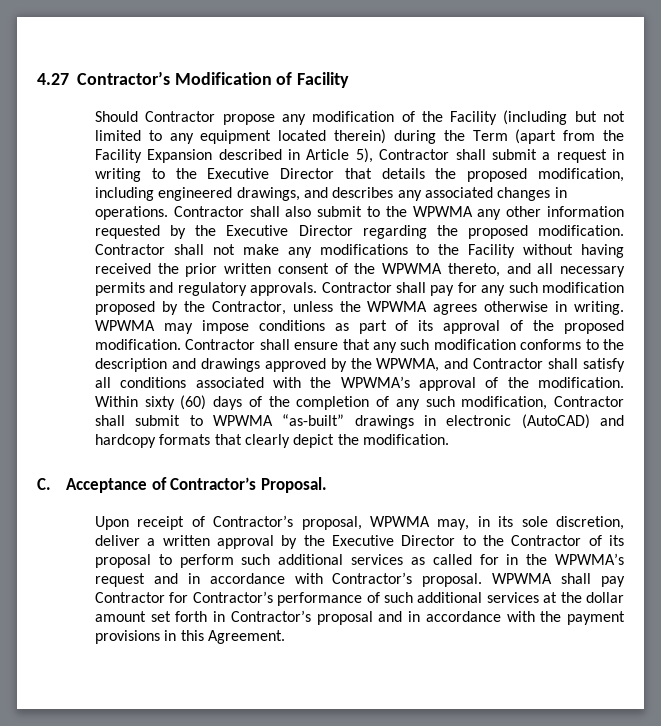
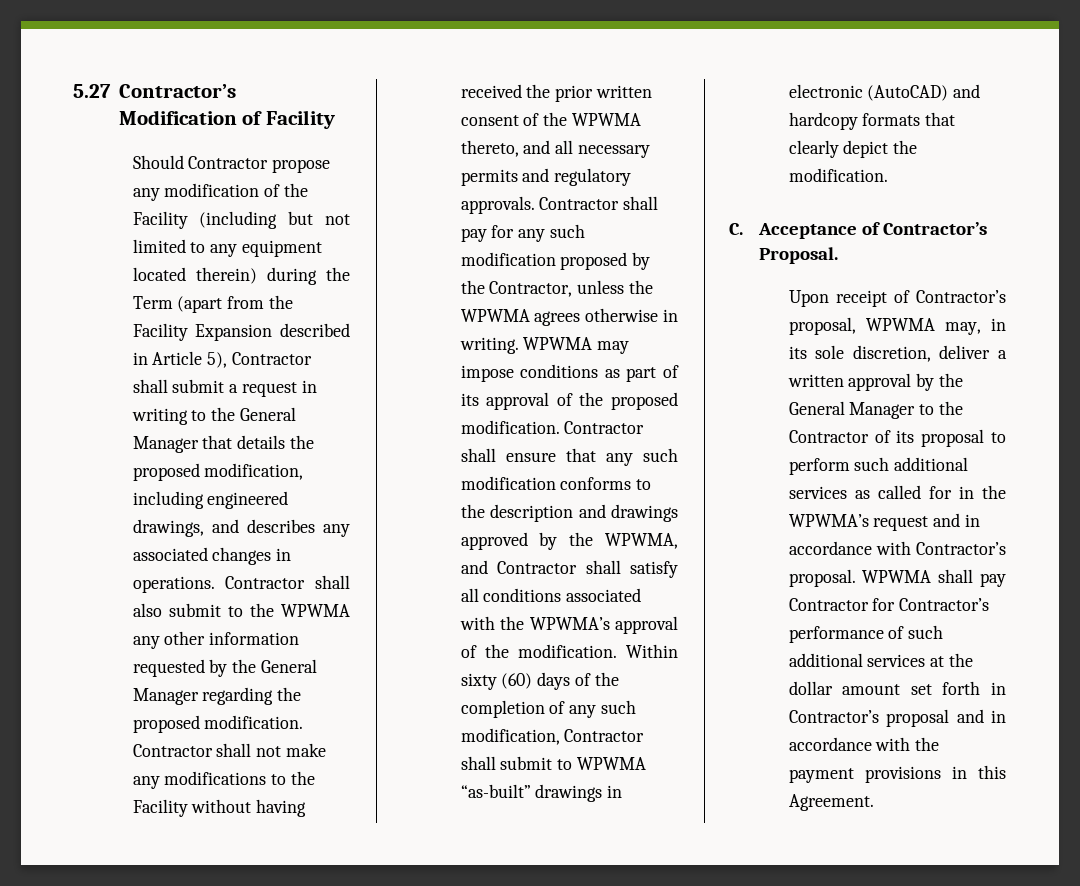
- 4.27 Contractor’s Modification of Facility
+ 5.27 Contractor’s Modification of Facility
- Should Contractor propose any modification of the Facility (including but not limited to any equipment located therein) during the Term (apart from the Facility Expansion described in Article 5), Contractor shall submit a request in writing to the Executive Director that details the proposed modification, including engineered drawings, and describes any associated changes in operations.
+ Should Contractor propose any modification of the Facility (including but not limited to any equipment located therein) during the Term (apart from the Facility Expansion described in Article 5), Contractor shall submit a request in writing to the General Manager that details the proposed modification, including engineered drawings, and describes any associated changes in operations.
- Contractor shall also submit to the WPWMA any other information requested by the Executive Director regarding the proposed modification.
+ Contractor shall also submit to the WPWMA any other information requested by the General Manager regarding the proposed modification.
- Upon receipt of Contractor’s proposal, WPWMA may, in its sole discretion, deliver a written approval by the Executive Director to the Contractor of its proposal to perform such additional services as called for in the WPWMA’s request and in accordance with Contractor’s proposal.
+ Upon receipt of Contractor’s proposal, WPWMA may, in its sole discretion, deliver a written approval by the General Manager to the Contractor of its proposal to perform such additional services as called for in the WPWMA’s request and in accordance with Contractor’s proposal.

